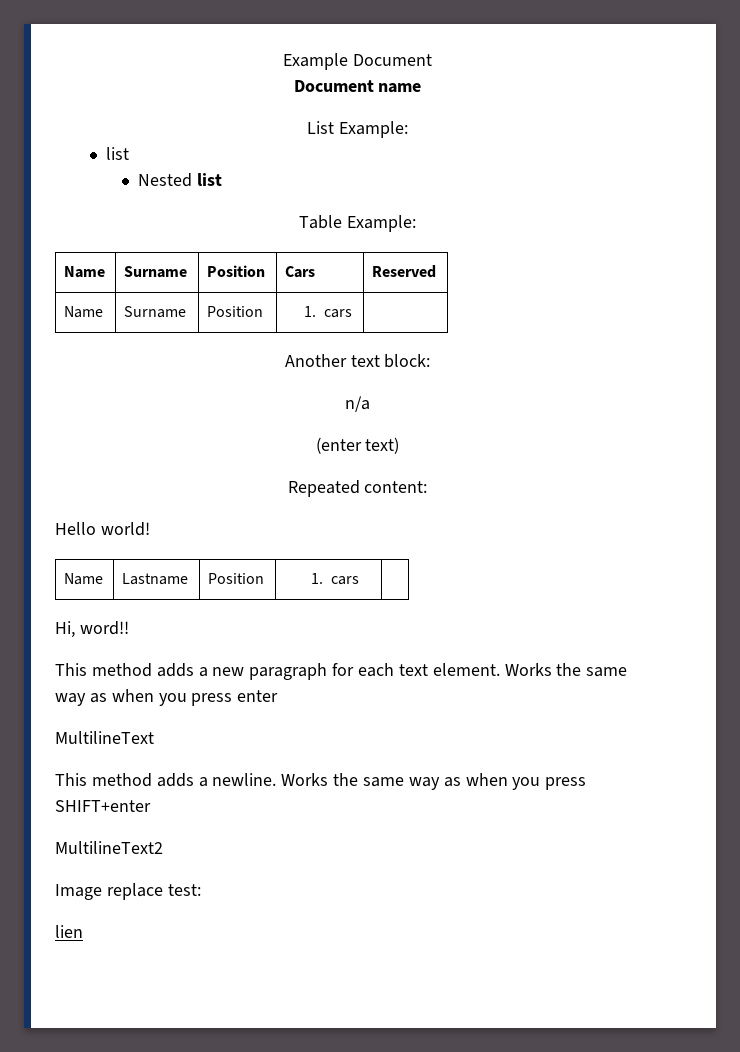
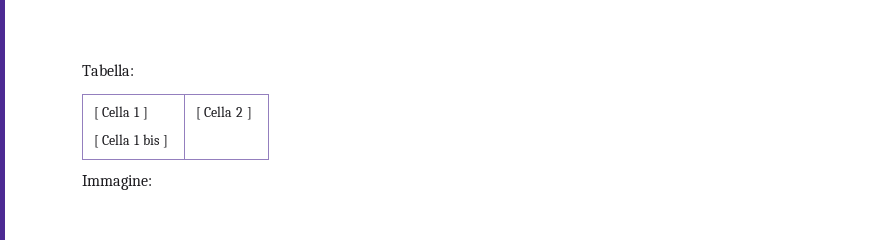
- Example Document
- Document name
- List Example:
- list
- Nested list
- Table Example:
- Name | Surname | Position | Cars | Reserved
- Name | Surname | Position | 1. cars |
- Another text block:
- n/a
- (enter text)
- Repeated content:
- Hello world!
- Name | Lastname | Position | 1. cars |
- Hi, word!!
- This method adds a new paragraph for each text element. Works the same way as when you press enter
- MultilineText
- This method adds a newline. Works the same way as when you press SHIFT+enter
- MultilineText2
- Image replace test:
- lien
+ Tabella:
+ [ Cella 1 ]
+ [ Cella 1 bis ] | [ Cella 2 ]
+ Immagine:

